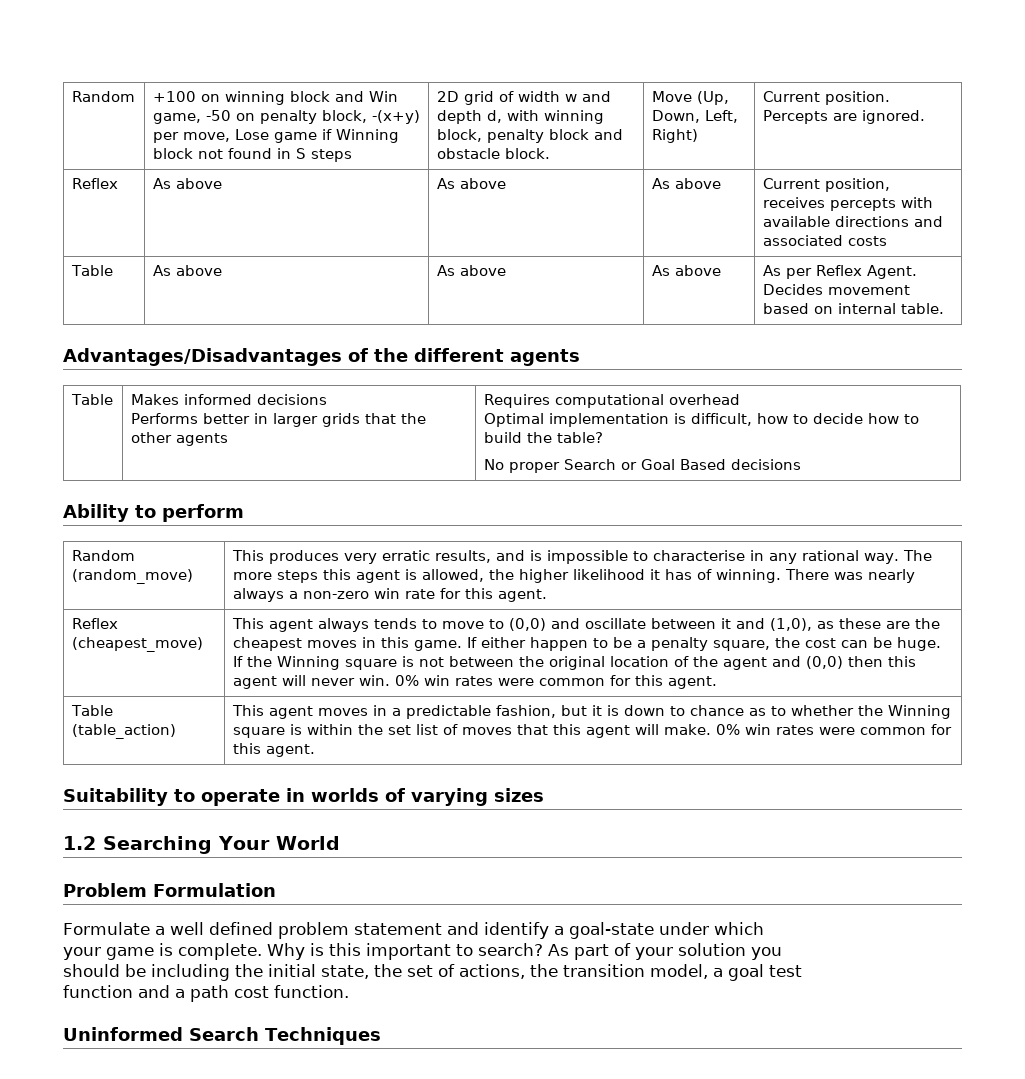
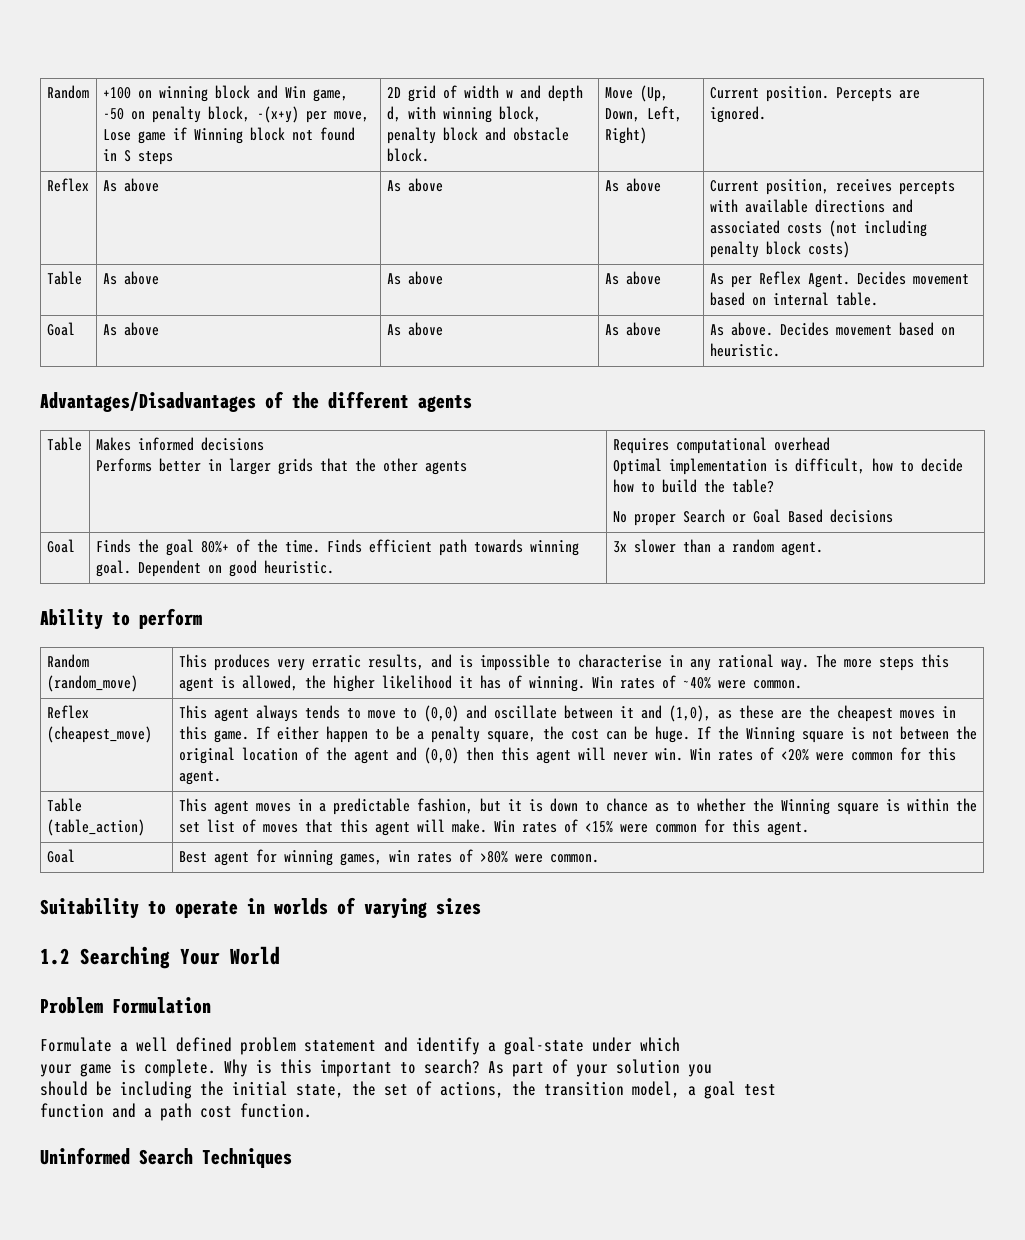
- Reflex | As above | As above | As above | Current position, receives percepts with available directions and associated costs
+ Reflex | As above | As above | As above | Current position, receives percepts with available directions and associated costs (not including penalty block costs)
+ Goal | As above | As above | As above | As above. Decides movement based on heuristic.
+ Goal | Finds the goal 80%+ of the time. Finds efficient path towards winning goal. Dependent on good heuristic. | 3x slower than a random agent.
- There was nearly always a non-zero win rate for this agent.
+ Win rates of ~40% were common.
- If the Winning square is not between the original location of the agent and (0,0) then this agent will never win. 0% win rates were common for this agent.
+ If the Winning square is not between the original location of the agent and (0,0) then this agent will never win. Win rates of <20% were common for this agent.
- This agent moves in a predictable fashion, but it is down to chance as to whether the Winning square is within the set list of moves that this agent will make. 0% win rates were common for this agent.
+ This agent moves in a predictable fashion, but it is down to chance as to whether the Winning square is within the set list of moves that this agent will make. Win rates of <15% were common for this agent.
+ Goal | Best agent for winning games, win rates of >80% were common.

